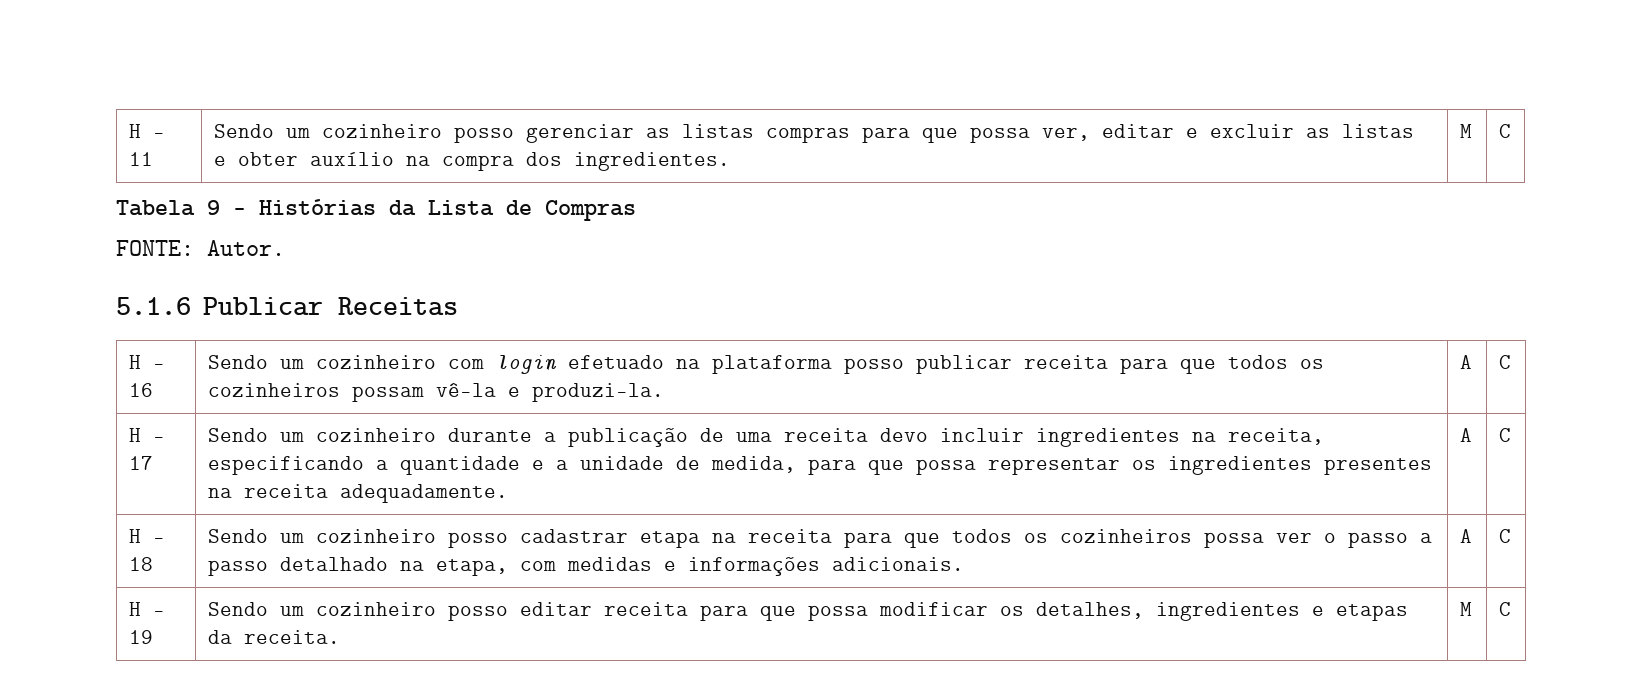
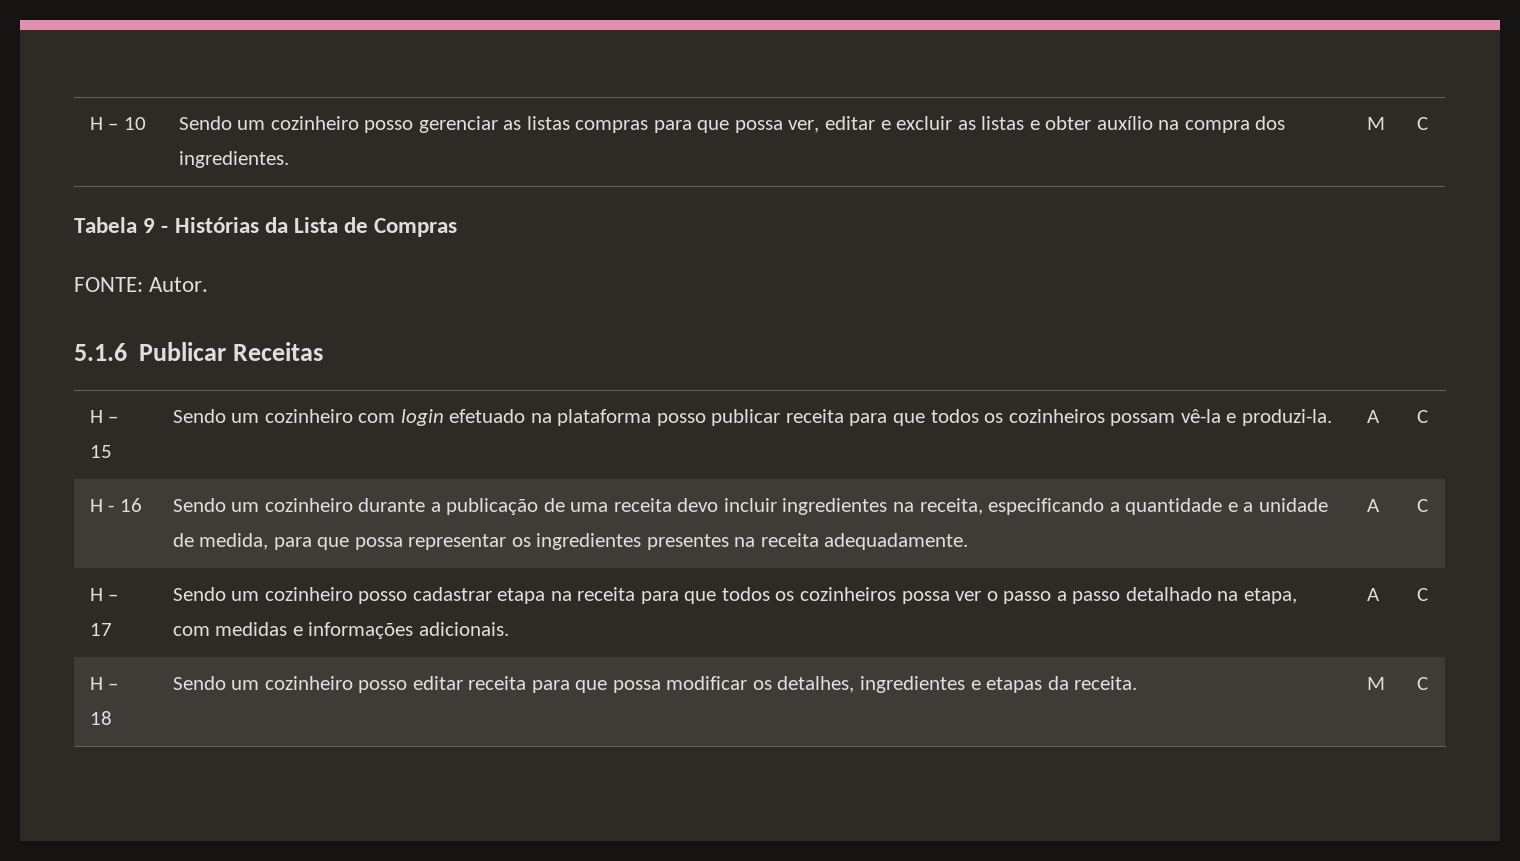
- H - 11 | Sendo um cozinheiro posso gerenciar as listas compras para que possa ver, editar e excluir as listas e obter auxílio na compra dos ingredientes. | M | C
+ H – 10 | Sendo um cozinheiro posso gerenciar as listas compras para que possa ver, editar e excluir as listas e obter auxílio na compra dos ingredientes. | M | C
- H – 16 | Sendo um cozinheiro com login efetuado na plataforma posso publicar receita para que todos os cozinheiros possam vê-la e produzi-la. | A | C
+ H – 15 | Sendo um cozinheiro com login efetuado na plataforma posso publicar receita para que todos os cozinheiros possam vê-la e produzi-la. | A | C
- H - 17 | Sendo um cozinheiro durante a publicação de uma receita devo incluir ingredientes na receita, especificando a quantidade e a unidade de medida, para que possa representar os ingredientes presentes na receita adequadamente. | A | C
+ H - 16 | Sendo um cozinheiro durante a publicação de uma receita devo incluir ingredientes na receita, especificando a quantidade e a unidade de medida, para que possa representar os ingredientes presentes na receita adequadamente. | A | C
- H – 18 | Sendo um cozinheiro posso cadastrar etapa na receita para que todos os cozinheiros possa ver o passo a passo detalhado na etapa, com medidas e informações adicionais. | A | C
+ H – 17 | Sendo um cozinheiro posso cadastrar etapa na receita para que todos os cozinheiros possa ver o passo a passo detalhado na etapa, com medidas e informações adicionais. | A | C
- H – 19 | Sendo um cozinheiro posso editar receita para que possa modificar os detalhes, ingredientes e etapas da receita. | M | C
+ H – 18 | Sendo um cozinheiro posso editar receita para que possa modificar os detalhes, ingredientes e etapas da receita. | M | C

